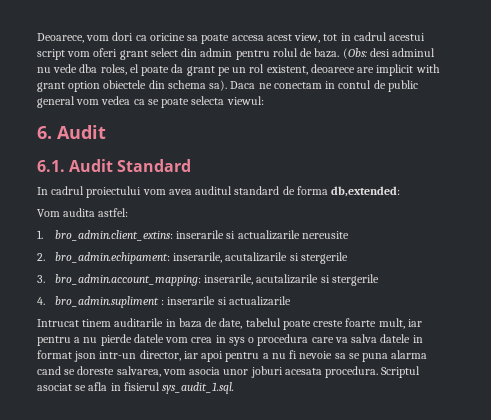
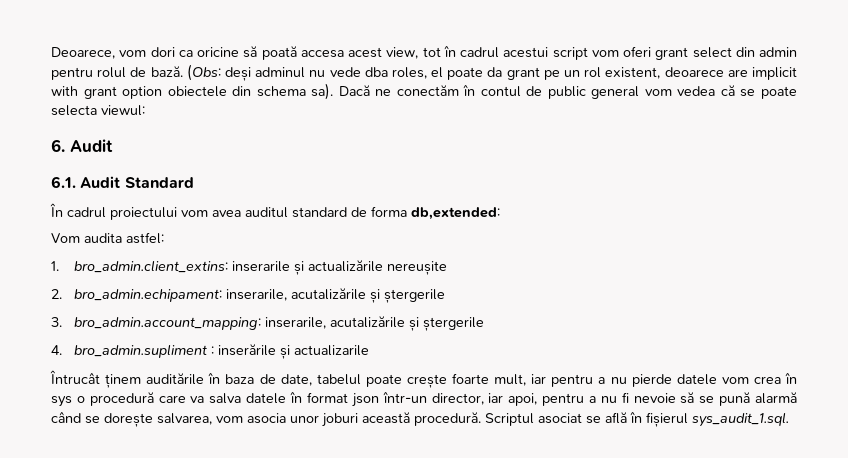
- Deoarece, vom dori ca oricine sa poate accesa acest view, tot in cadrul acestui script vom oferi grant select din admin pentru rolul de baza. (Obs: desi adminul nu vede dba roles, el poate da grant pe un rol existent, deoarece are implicit with grant option obiectele din schema sa).
+ Deoarece, vom dori ca oricine să poată accesa acest view, tot în cadrul acestui script vom oferi grant select din admin pentru rolul de bază. (Obs: deși adminul nu vede dba roles, el poate da grant pe un rol existent, deoarece are implicit with grant option obiectele din schema sa).
- Daca ne conectam in contul de public general vom vedea ca se poate selecta viewul:
+ Dacă ne conectăm în contul de public general vom vedea că se poate selecta viewul:
- In cadrul proiectului vom avea auditul standard de forma db,extended:
+ În cadrul proiectului vom avea auditul standard de forma db,extended:
- 1. bro_admin.client_extins: inserarile si actualizarile nereusite
+ 1. bro_admin.client_extins: inserarile și actualizările nereușite
- 2. bro_admin.echipament: inserarile, acutalizarile si stergerile
+ 2. bro_admin.echipament: inserarile, acutalizările și ștergerile
- 3. bro_admin.account_mapping: inserarile, acutalizarile si stergerile
+ 3. bro_admin.account_mapping: inserarile, acutalizările și ștergerile
- 4. bro_admin.supliment : inserarile si actualizarile
+ 4. bro_admin.supliment : inserările și actualizarile
- Intrucat tinem auditarile in baza de date, tabelul poate creste foarte mult, iar pentru a nu pierde datele vom crea in sys o procedura care va salva datele in format json intr-un director, iar apoi pentru a nu fi nevoie sa se puna alarma cand se doreste salvarea, vom asocia unor joburi acesata procedura.
+ Întrucât ținem auditările în baza de date, tabelul poate crește foarte mult, iar pentru a nu pierde datele vom crea în sys o procedură care va salva datele în format json într-un director, iar apoi, pentru a nu fi nevoie să se pună alarmă când se dorește salvarea, vom asocia unor joburi această procedură.
- Scriptul asociat se afla in fisierul sys_audit_1.sql.
+ Scriptul asociat se află în fișierul sys_audit_1.sql.

